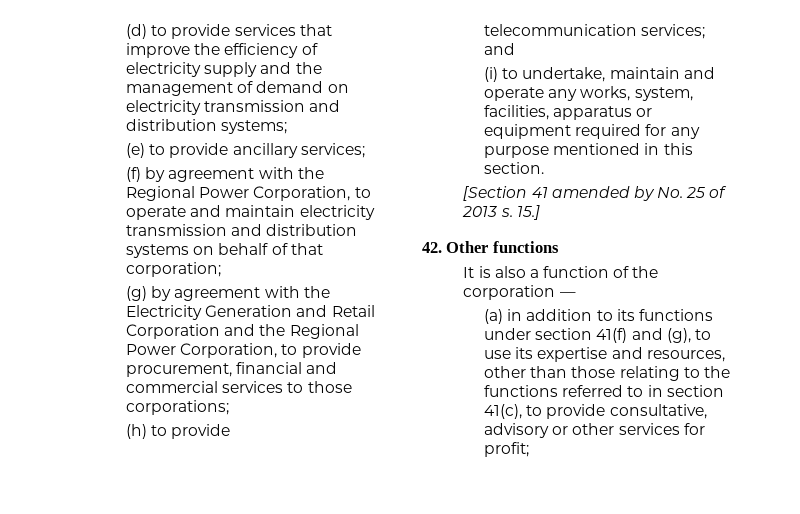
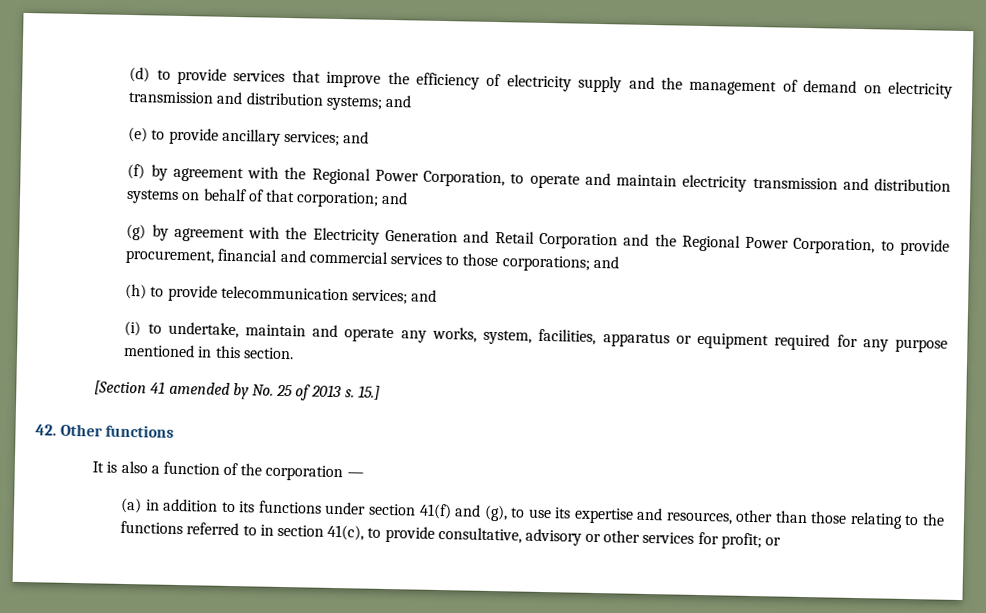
- (d) to provide services that improve the efficiency of electricity supply and the management of demand on electricity transmission and distribution systems;
+ (d) to provide services that improve the efficiency of electricity supply and the management of demand on electricity transmission and distribution systems; and
- (e) to provide ancillary services;
+ (e) to provide ancillary services; and
- (f) by agreement with the Regional Power Corporation, to operate and maintain electricity transmission and distribution systems on behalf of that corporation;
+ (f) by agreement with the Regional Power Corporation, to operate and maintain electricity transmission and distribution systems on behalf of that corporation; and
- (g) by agreement with the Electricity Generation and Retail Corporation and the Regional Power Corporation, to provide procurement, financial and commercial services to those corporations;
+ (g) by agreement with the Electricity Generation and Retail Corporation and the Regional Power Corporation, to provide procurement, financial and commercial services to those corporations; and
- (a) in addition to its functions under section 41(f) and (g), to use its expertise and resources, other than those relating to the functions referred to in section 41(c), to provide consultative, advisory or other services for profit;
+ (a) in addition to its functions under section 41(f) and (g), to use its expertise and resources, other than those relating to the functions referred to in section 41(c), to provide consultative, advisory or other services for profit; or

